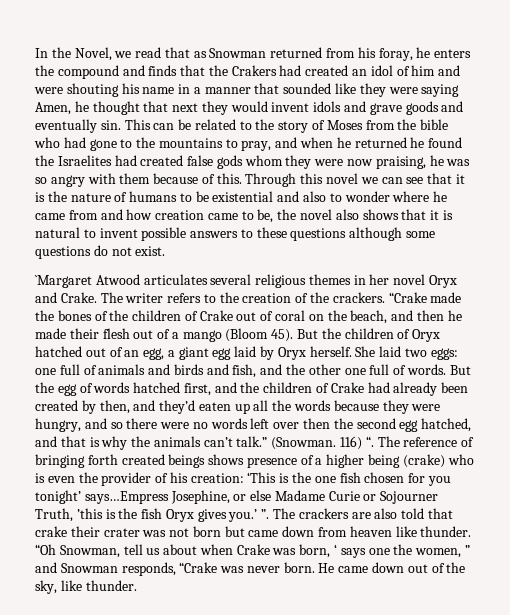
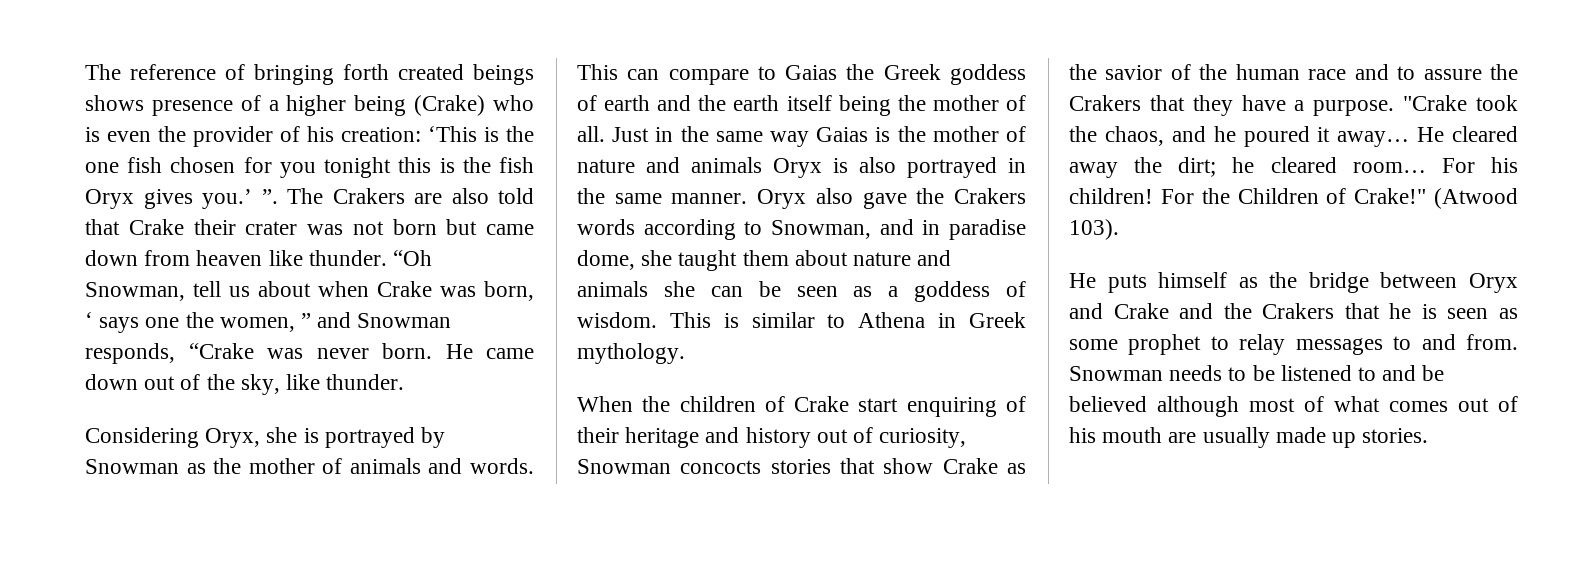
- In the Novel, we read that as Snowman returned from his foray, he enters the compound and finds that the Crakers had created an idol of him and were shouting his name in a manner that sounded like they were saying Amen, he thought that next they would invent idols and grave goods and eventually sin. This can be related to the story of Moses from the bible who had gone to the mountains to pray, and when he returned he found the Israelites had created false gods whom they were now praising, he was so angry with them because of this. Through this novel we can see that it is the nature of humans to be existential and also to wonder where he came from and how creation came to be, the novel also shows that it is natural to invent possible answers to these questions although some questions do not exist.
- `Margaret Atwood articulates several religious themes in her novel Oryx and Crake. The writer refers to the creation of the crackers. “Crake made the bones of the children of Crake out of coral on the beach, and then he made their flesh out of a mango (Bloom 45). But the children of Oryx hatched out of an egg, a giant egg laid by Oryx herself. She laid two eggs: one full of animals and birds and fish, and the other one full of words. But the egg of words hatched first, and the children of Crake had already been created by then, and they’d eaten up all the words because they were hungry, and so there were no words left over then the second egg hatched, and that is why the animals can’t talk.” (Snowman. 116) “. The reference of bringing forth created beings shows presence of a higher being (crake) who is even the provider of his creation: ‘This is the one fish chosen for you tonight’ says…Empress Josephine, or else Madame Curie or Sojourner Truth, ’this is the fish Oryx gives you.’ ”.
+ The reference of bringing forth created beings shows presence of a higher being (Crake) who is even the provider of his creation: ‘This is the one fish chosen for you tonight this is the fish Oryx gives you.’ ”.
- The crackers are also told that crake their crater was not born but came down from heaven like thunder.
+ The Crakers are also told that Crake their crater was not born but came down from heaven like thunder.
+ Considering Oryx, she is portrayed by Snowman as the mother of animals and words. This can compare to Gaias the Greek goddess of earth and the earth itself being the mother of all. Just in the same way Gaias is the mother of nature and animals Oryx is also portrayed in the same manner. Oryx also gave the Crakers words according to Snowman, and in paradise dome, she taught them about nature and animals she can be seen as a goddess of wisdom. This is similar to Athena in Greek mythology.
+ When the children of Crake start enquiring of their heritage and history out of curiosity, Snowman concocts stories that show Crake as the savior of the human race and to assure the Crakers that they have a purpose. "Crake took the chaos, and he poured it away… He cleared away the dirt; he cleared room… For his children! For the Children of Crake!" (Atwood 103).
+ He puts himself as the bridge between Oryx and Crake and the Crakers that he is seen as some prophet to relay messages to and from. Snowman needs to be listened to and be believed although most of what comes out of his mouth are usually made up stories.

